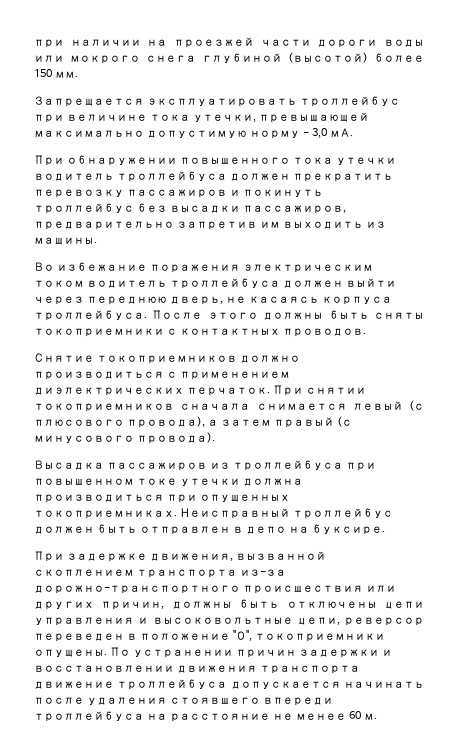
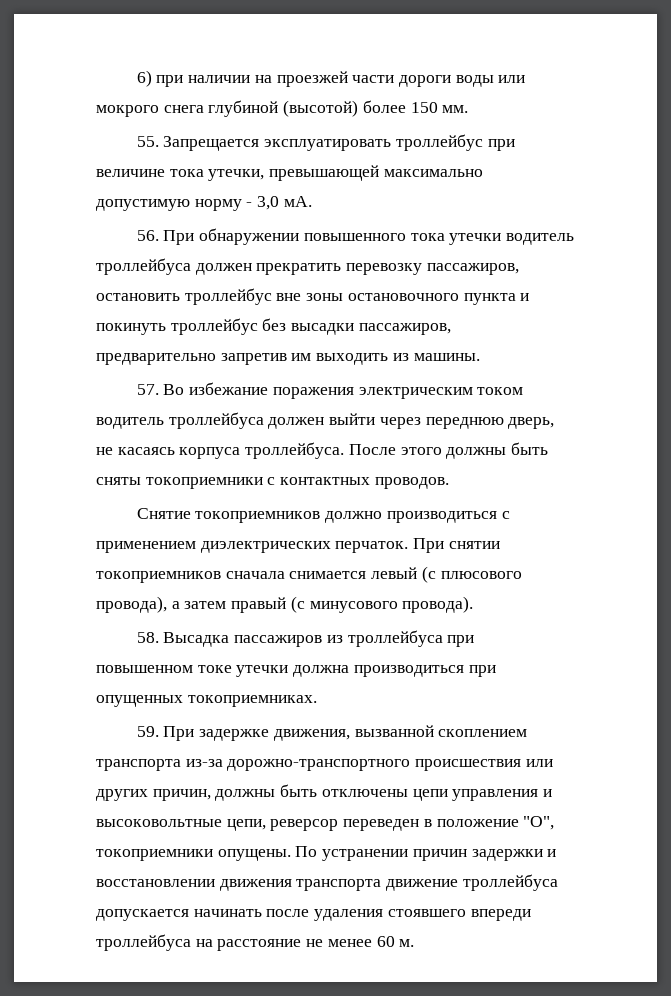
- при наличии на проезжей части дороги воды или мокрого снега глубиной (высотой) более 150 мм.
+ 6) при наличии на проезжей части дороги воды или мокрого снега глубиной (высотой) более 150 мм.
- Запрещается эксплуатировать троллейбус при величине тока утечки, превышающей максимально допустимую норму - 3,0 мА.
+ 55. Запрещается эксплуатировать троллейбус при величине тока утечки, превышающей максимально допустимую норму - 3,0 мА.
- При обнаружении повышенного тока утечки водитель троллейбуса должен прекратить перевозку пассажиров и покинуть троллейбус без высадки пассажиров, предварительно запретив им выходить из машины.
+ 56. При обнаружении повышенного тока утечки водитель троллейбуса должен прекратить перевозку пассажиров, остановить троллейбус вне зоны остановочного пункта и покинуть троллейбус без высадки пассажиров, предварительно запретив им выходить из машины.
- Во избежание поражения электрическим током водитель троллейбуса должен выйти через переднюю дверь, не касаясь корпуса троллейбуса.
+ 57. Во избежание поражения электрическим током водитель троллейбуса должен выйти через переднюю дверь, не касаясь корпуса троллейбуса.
- Высадка пассажиров из троллейбуса при повышенном токе утечки должна производиться при опущенных токоприемниках. Неисправный троллейбус должен быть отправлен в депо на буксире.
- При задержке движения, вызванной скоплением транспорта из-за дорожно-транспортного происшествия или других причин, должны быть отключены цепи управления и высоковольтные цепи, реверсор переведен в положение "О", токоприемники опущены.
+ 58. Высадка пассажиров из троллейбуса при повышенном токе утечки должна производиться при опущенных токоприемниках.
+ 59. При задержке движения, вызванной скоплением транспорта из-за дорожно-транспортного происшествия или других причин, должны быть отключены цепи управления и высоковольтные цепи, реверсор переведен в положение "О", токоприемники опущены.

